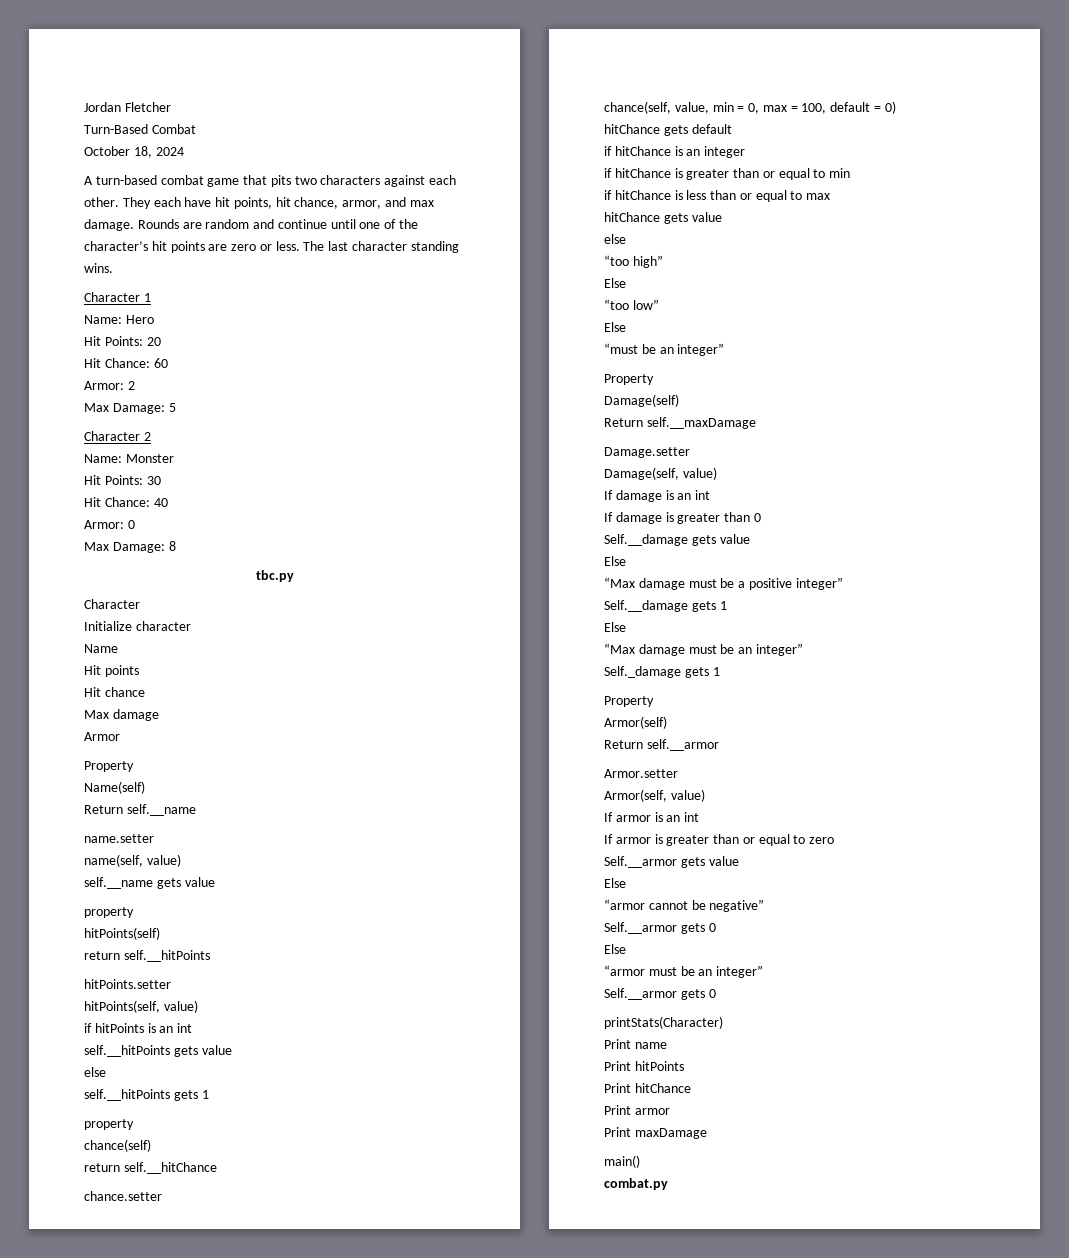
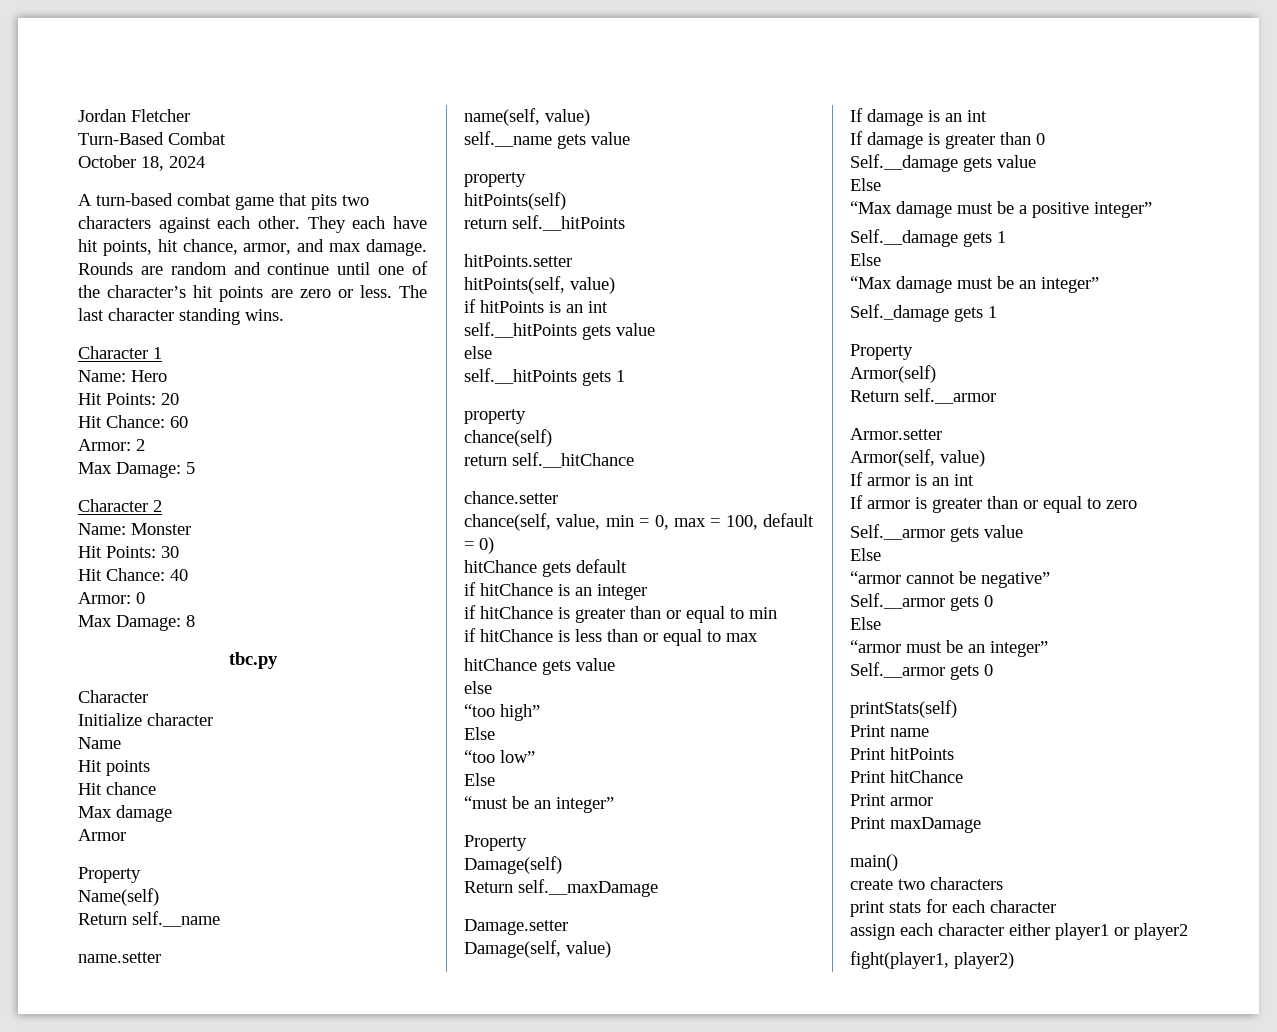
- printStats(Character)
+ printStats(self)
- combat.py
+ create two characters
+ print stats for each character
+ assign each character either player1 or player2
+ fight(player1, player2)

